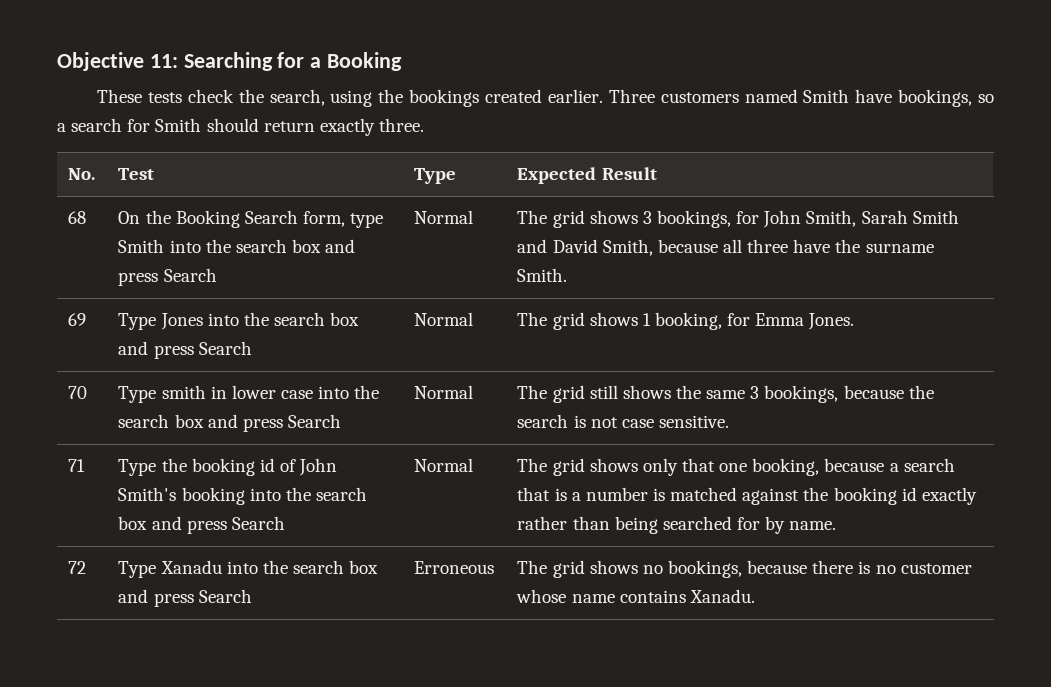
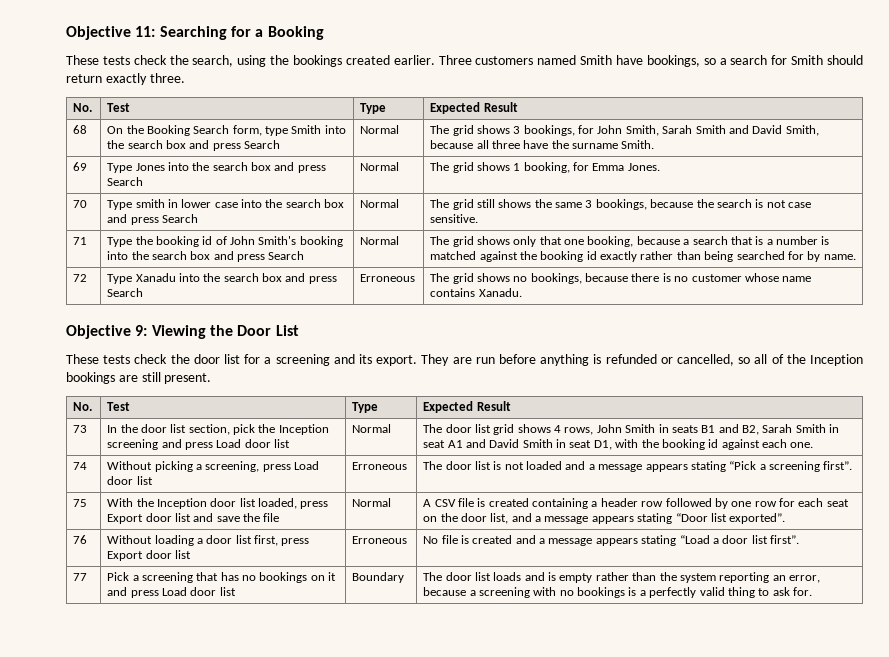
+ Objective 9: Viewing the Door List
+ These tests check the door list for a screening and its export. They are run before anything is refunded or cancelled, so all of the Inception bookings are still present.
+ No. | Test | Type | Expected Result
+ 73 | In the door list section, pick the Inception screening and press Load door list | Normal | The door list grid shows 4 rows, John Smith in seats B1 and B2, Sarah Smith in seat A1 and David Smith in seat D1, with the booking id against each one.
+ 74 | Without picking a screening, press Load door list | Erroneous | The door list is not loaded and a message appears stating “Pick a screening first”.
+ 75 | With the Inception door list loaded, press Export door list and save the file | Normal | A CSV file is created containing a header row followed by one row for each seat on the door list, and a message appears stating “Door list exported”.
+ 76 | Without loading a door list first, press Export door list | Erroneous | No file is created and a message appears stating “Load a door list first”.
+ 77 | Pick a screening that has no bookings on it and press Load door list | Boundary | The door list loads and is empty rather than the system reporting an error, because a screening with no bookings is a perfectly valid thing to ask for.

